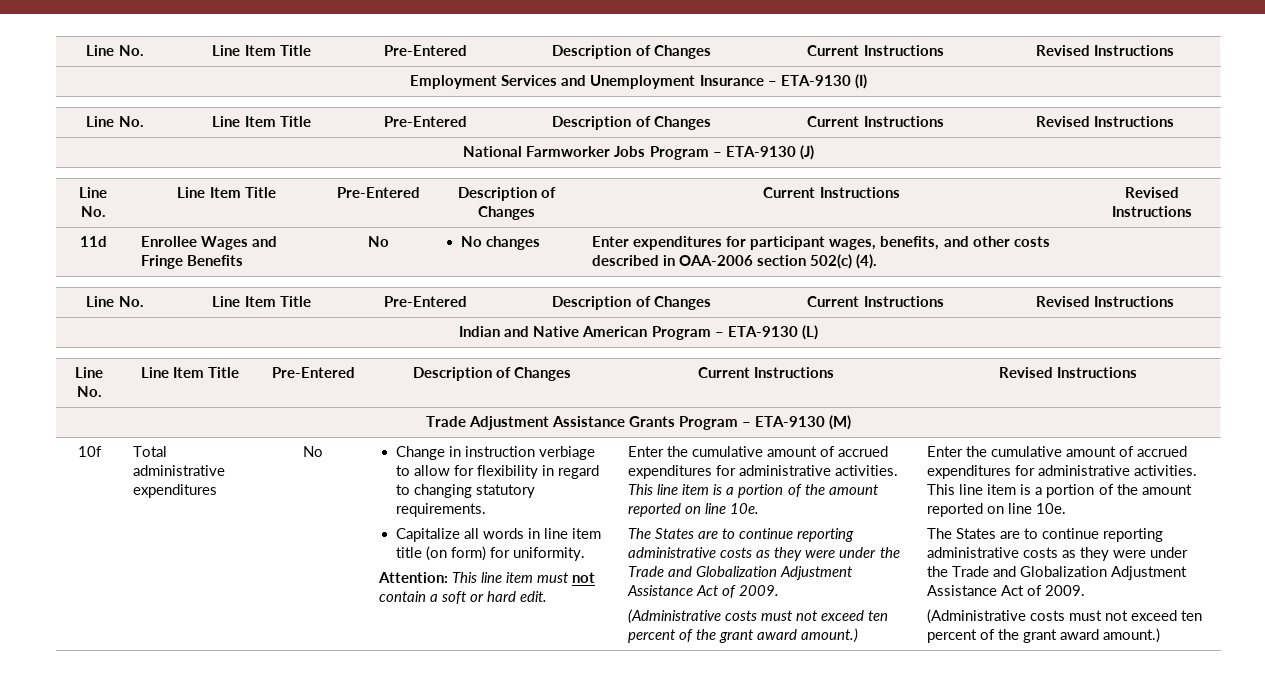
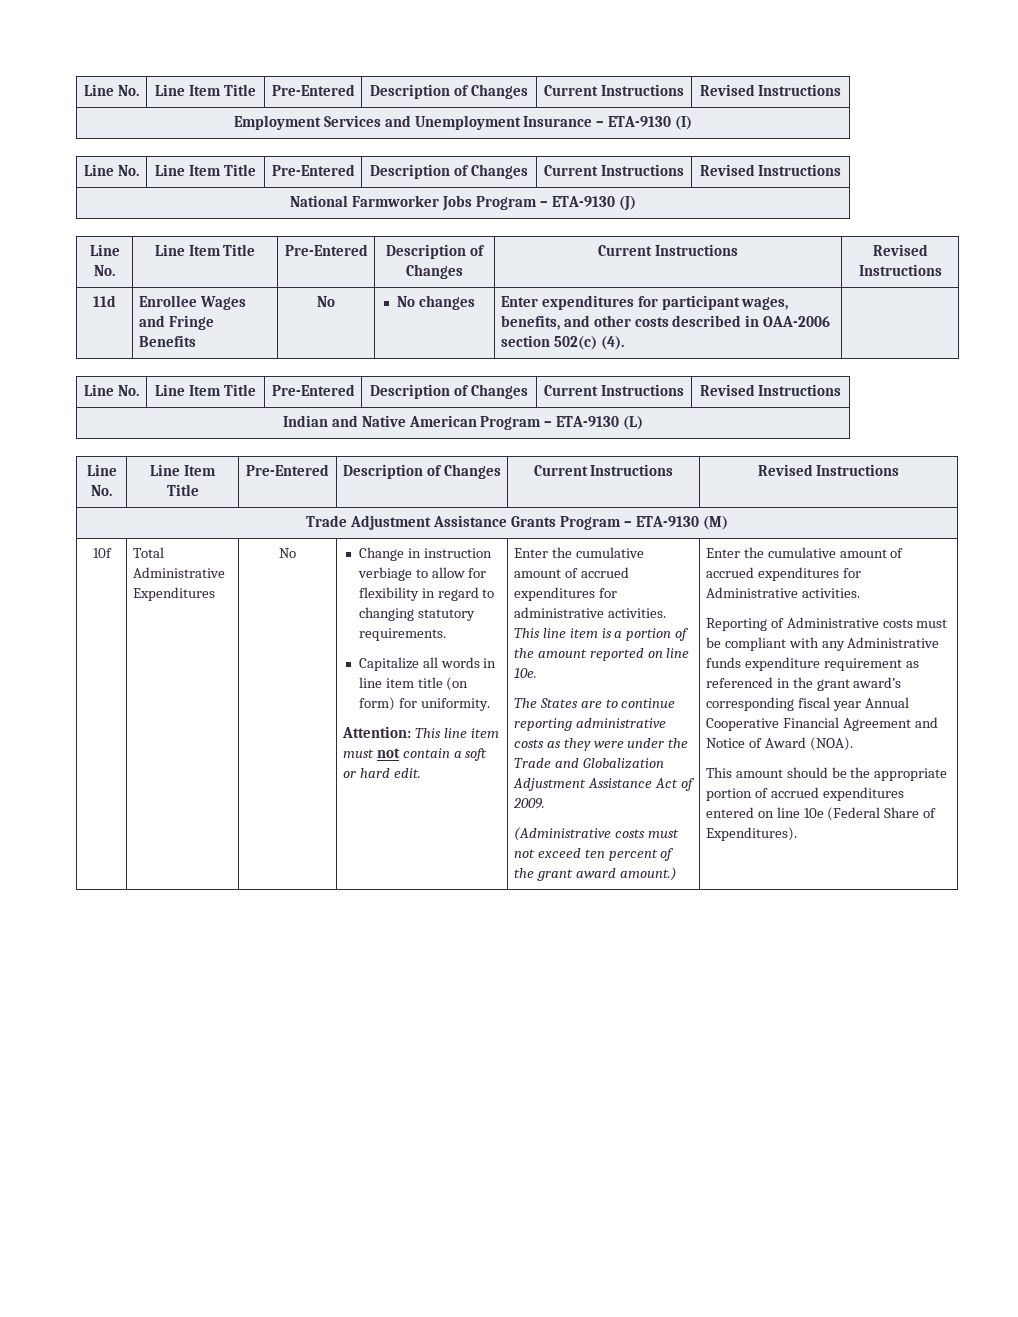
- Total administrative expenditures
+ Total Administrative Expenditures
- (Administrative costs must not exceed ten percent of the grant award amount.) | Enter the cumulative amount of accrued expenditures for administrative activities. This line item is a portion of the amount reported on line 10e.
- The States are to continue reporting administrative costs as they were under the Trade and Globalization Adjustment Assistance Act of 2009.
- (Administrative costs must not exceed ten percent of the grant award amount.)
+ (Administrative costs must not exceed ten percent of the grant award amount.) | Enter the cumulative amount of accrued expenditures for Administrative activities.
+ Reporting of Administrative costs must be compliant with any Administrative funds expenditure requirement as referenced in the grant award’s corresponding fiscal year Annual Cooperative Financial Agreement and Notice of Award (NOA).
+ This amount should be the appropriate portion of accrued expenditures entered on line 10e (Federal Share of Expenditures).

